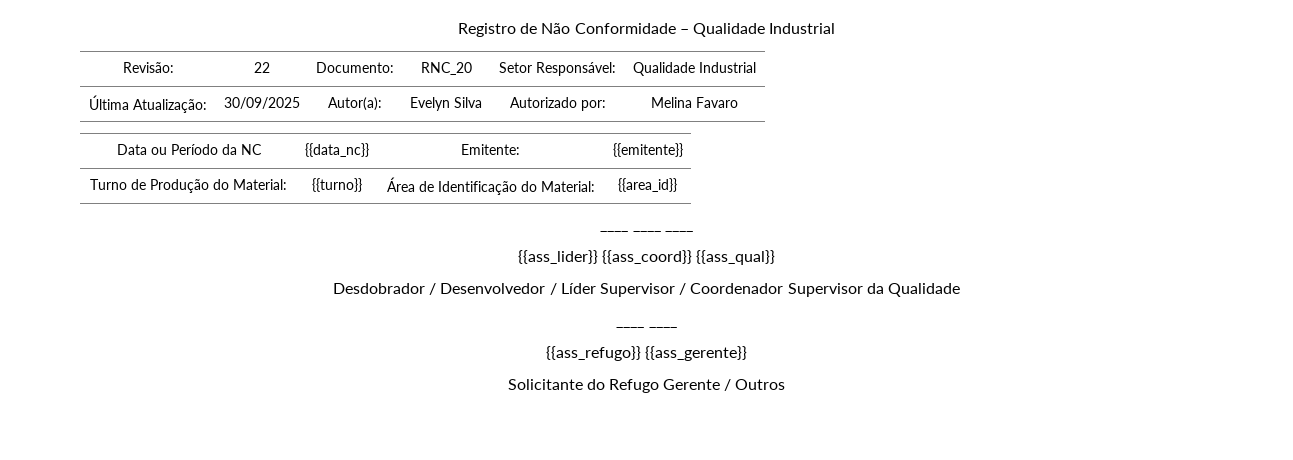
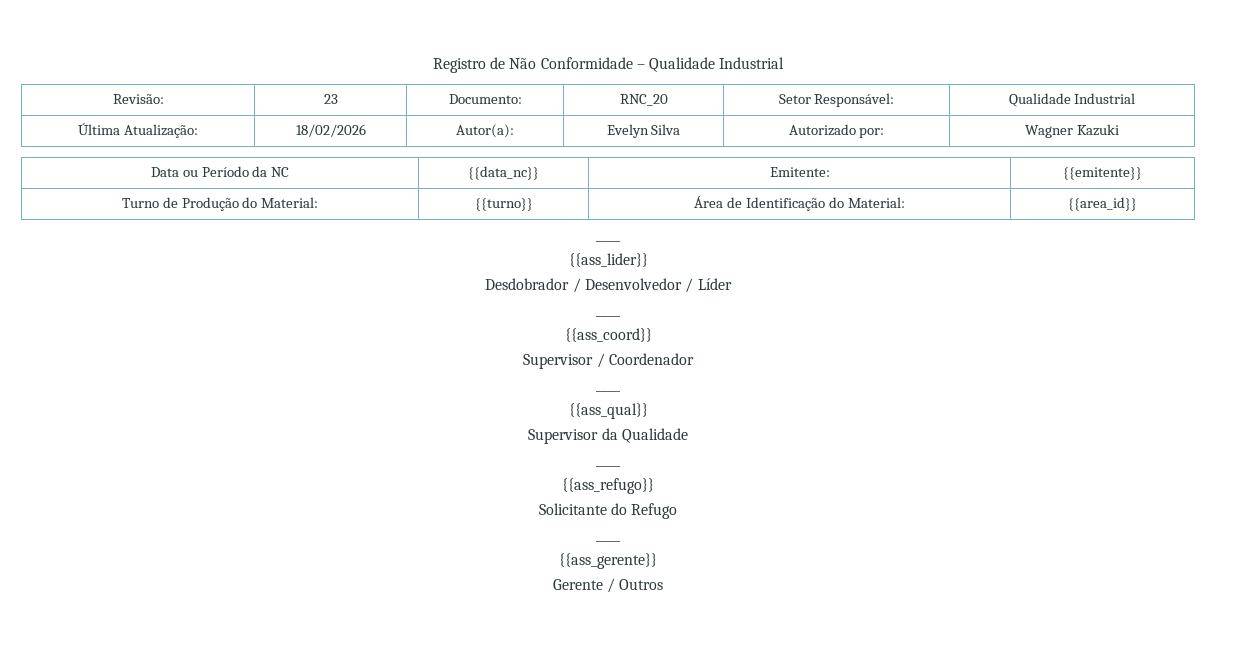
- Revisão: | 22 | Documento: | RNC_20 | Setor Responsável: | Qualidade Industrial
+ Revisão: | 23 | Documento: | RNC_20 | Setor Responsável: | Qualidade Industrial
- Última Atualização: | 30/09/2025 | Autor(a): | Evelyn Silva | Autorizado por: | Melina Favaro
+ Última Atualização: | 18/02/2026 | Autor(a): | Evelyn Silva | Autorizado por: | Wagner Kazuki
  Turno de Produção do Material: | {{turno}} | Área de Identificação do Material: | {{area_id}}
- ____ ____ ____
+ ____
- {{ass_lider}} {{ass_coord}} {{ass_qual}}
+ {{ass_lider}}
- Desdobrador / Desenvolvedor / Líder Supervisor / Coordenador Supervisor da Qualidade
- ____ ____
+ Desdobrador / Desenvolvedor / Líder
+ ____
+ {{ass_coord}}
+ Supervisor / Coordenador
+ ____
+ {{ass_qual}}
+ Supervisor da Qualidade
+ ____
- {{ass_refugo}} {{ass_gerente}}
+ {{ass_refugo}}
- Solicitante do Refugo Gerente / Outros
+ Solicitante do Refugo
+ ____
+ {{ass_gerente}}
+ Gerente / Outros

